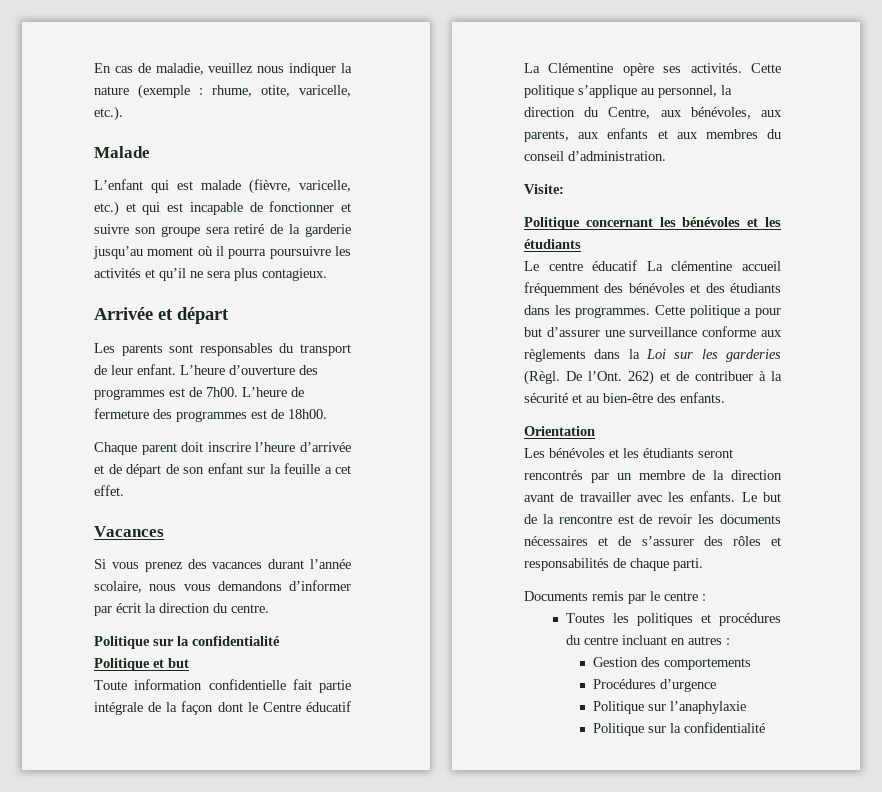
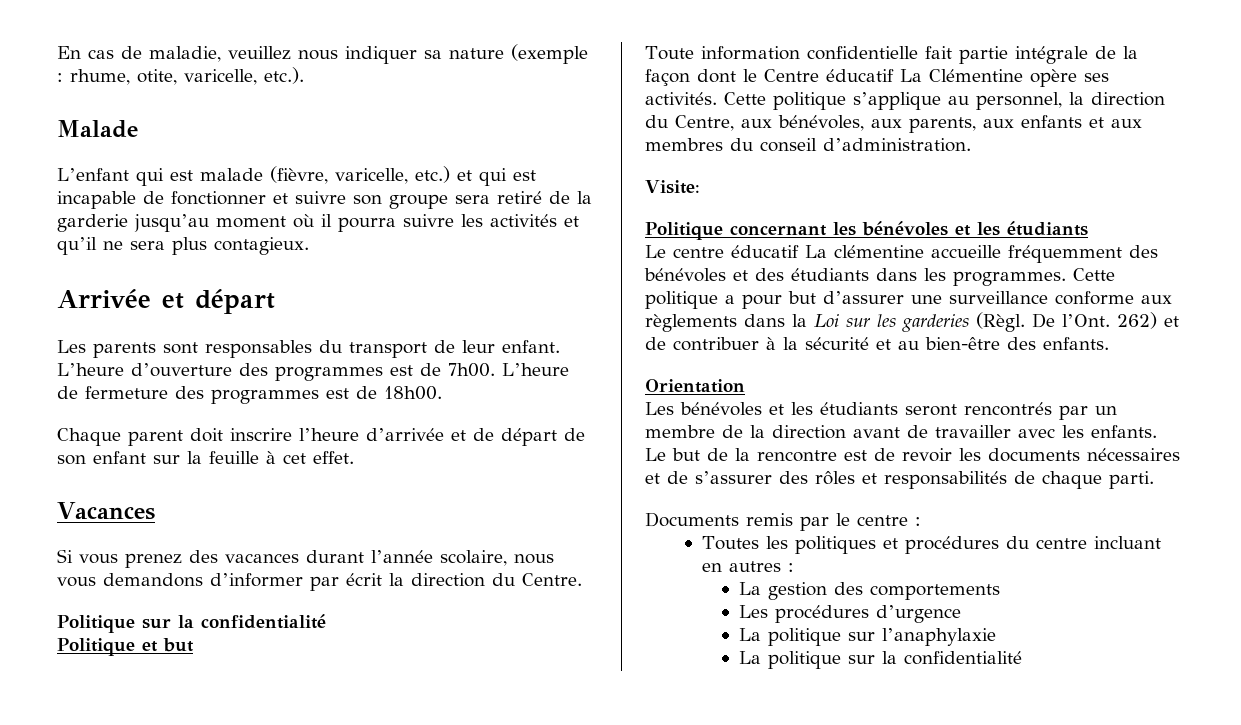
- En cas de maladie, veuillez nous indiquer la nature (exemple : rhume, otite, varicelle, etc.).
+ En cas de maladie, veuillez nous indiquer sa nature (exemple : rhume, otite, varicelle, etc.).
- L’enfant qui est malade (fièvre, varicelle, etc.) et qui est incapable de fonctionner et suivre son groupe sera retiré de la garderie jusqu’au moment où il pourra poursuivre les activités et qu’il ne sera plus contagieux.
+ L’enfant qui est malade (fièvre, varicelle, etc.) et qui est incapable de fonctionner et suivre son groupe sera retiré de la garderie jusqu’au moment où il pourra suivre les activités et qu’il ne sera plus contagieux.
- Chaque parent doit inscrire l’heure d’arrivée et de départ de son enfant sur la feuille a cet effet.
+ Chaque parent doit inscrire l’heure d’arrivée et de départ de son enfant sur la feuille à cet effet.
- Si vous prenez des vacances durant l’année scolaire, nous vous demandons d’informer par écrit la direction du centre.
+ Si vous prenez des vacances durant l’année scolaire, nous vous demandons d’informer par écrit la direction du Centre.
- Le centre éducatif La clémentine accueil fréquemment des bénévoles et des étudiants dans les programmes.
+ Le centre éducatif La clémentine accueille fréquemment des bénévoles et des étudiants dans les programmes.
- Gestion des comportements
+ La gestion des comportements
- Procédures d’urgence
+ Les procédures d’urgence
- Politique sur l’anaphylaxie
- Politique sur la confidentialité
+ La politique sur l’anaphylaxie
+ La politique sur la confidentialité

